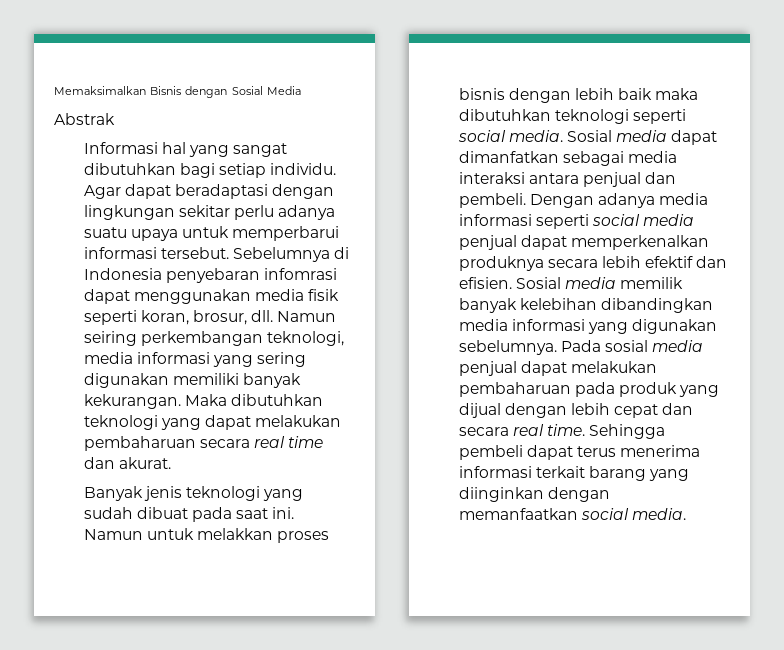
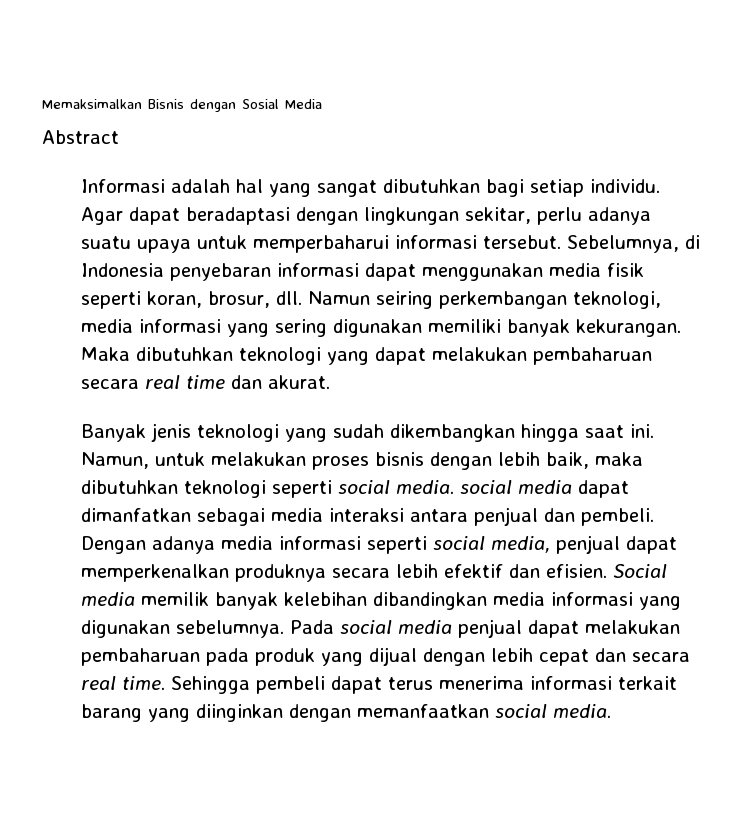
- Abstrak
+ Abstract
- Informasi hal yang sangat dibutuhkan bagi setiap individu.
+ Informasi adalah hal yang sangat dibutuhkan bagi setiap individu.
- Agar dapat beradaptasi dengan lingkungan sekitar perlu adanya suatu upaya untuk memperbarui informasi tersebut.
+ Agar dapat beradaptasi dengan lingkungan sekitar, perlu adanya suatu upaya untuk memperbaharui informasi tersebut.
- Sebelumnya di Indonesia penyebaran infomrasi dapat menggunakan media fisik seperti koran, brosur, dll.
+ Sebelumnya, di Indonesia penyebaran informasi dapat menggunakan media fisik seperti koran, brosur, dll.
- Banyak jenis teknologi yang sudah dibuat pada saat ini. Namun untuk melakkan proses bisnis dengan lebih baik maka dibutuhkan teknologi seperti social media. Sosial media dapat dimanfatkan sebagai media interaksi antara penjual dan pembeli.
+ Banyak jenis teknologi yang sudah dikembangkan hingga saat ini. Namun, untuk melakukan proses bisnis dengan lebih baik, maka dibutuhkan teknologi seperti social media. social media dapat dimanfatkan sebagai media interaksi antara penjual dan pembeli.
- Dengan adanya media informasi seperti social media penjual dapat memperkenalkan produknya secara lebih efektif dan efisien.
+ Dengan adanya media informasi seperti social media, penjual dapat memperkenalkan produknya secara lebih efektif dan efisien.
- Sosial media memilik banyak kelebihan dibandingkan media informasi yang digunakan sebelumnya.
+ Social media memilik banyak kelebihan dibandingkan media informasi yang digunakan sebelumnya.
- Pada sosial media penjual dapat melakukan pembaharuan pada produk yang dijual dengan lebih cepat dan secara real time.
+ Pada social media penjual dapat melakukan pembaharuan pada produk yang dijual dengan lebih cepat dan secara real time.

